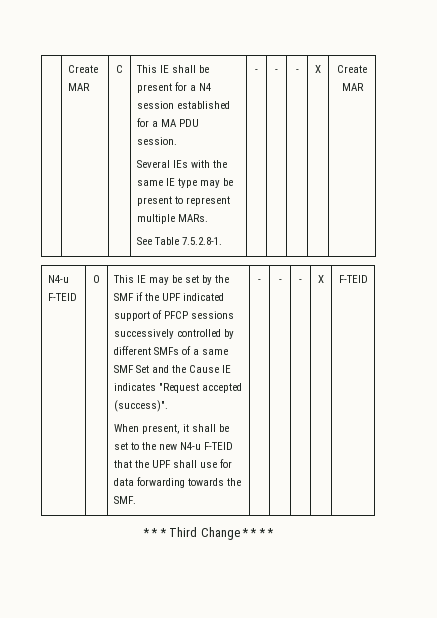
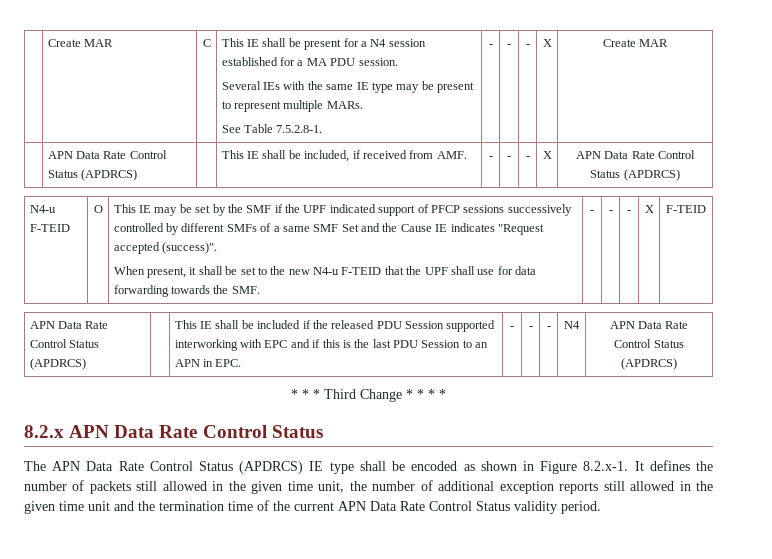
+ | APN Data Rate Control Status (APDRCS) | | This IE shall be included, if received from AMF. | - | - | - | X | APN Data Rate Control Status (APDRCS)
+ APN Data Rate Control Status (APDRCS) | | This IE shall be included if the released PDU Session supported interworking with EPC and if this is the last PDU Session to an APN in EPC. | - | - | - | N4 | APN Data Rate Control Status (APDRCS)
+ 8.2.x APN Data Rate Control Status
+ The APN Data Rate Control Status (APDRCS) IE type shall be encoded as shown in Figure 8.2.x-1. It defines the number of packets still allowed in the given time unit, the number of additional exception reports still allowed in the given time unit and the termination time of the current APN Data Rate Control Status validity period.

